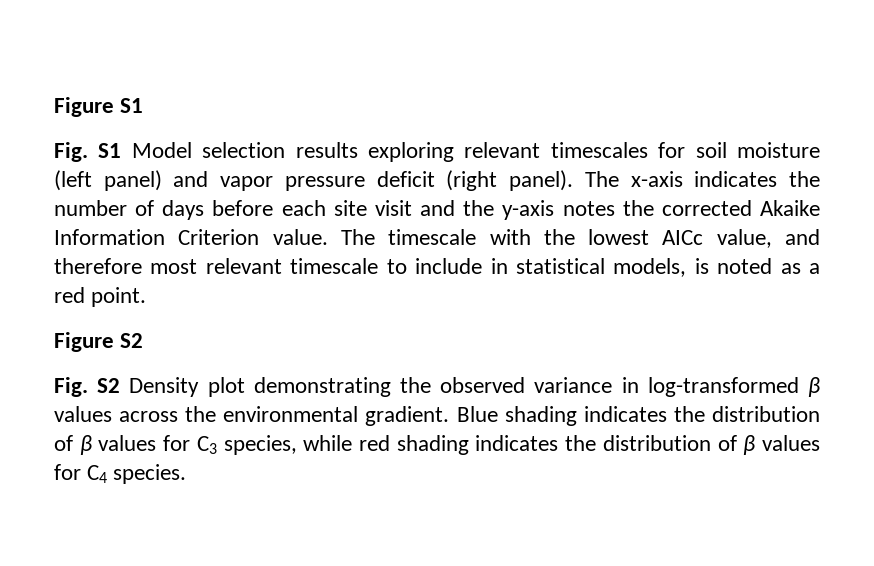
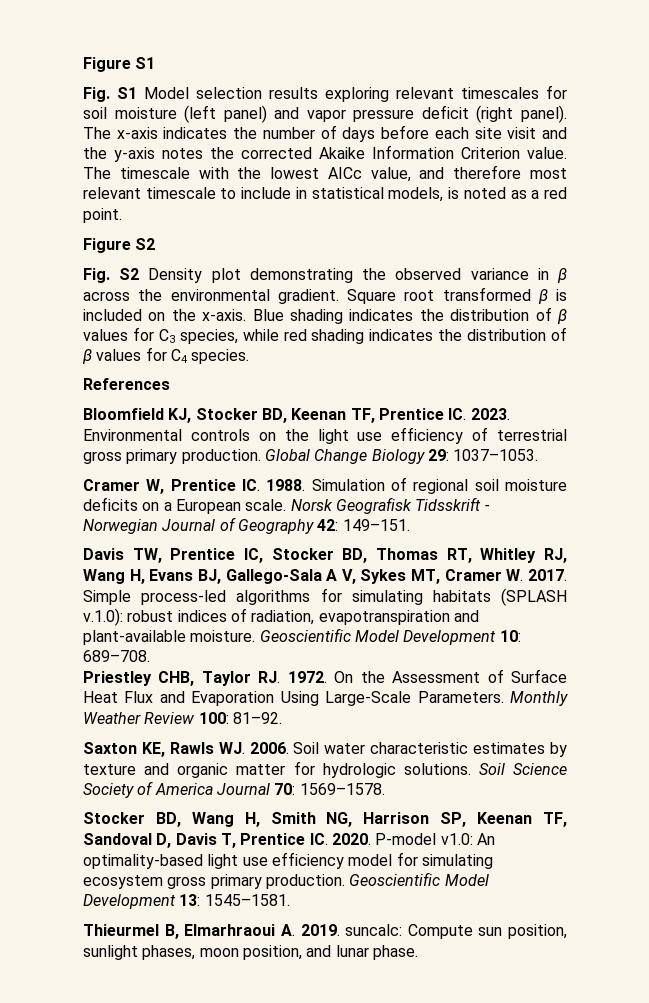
- Fig. S2 Density plot demonstrating the observed variance in log-transformed β values across the environmental gradient.
+ Fig. S2 Density plot demonstrating the observed variance in β across the environmental gradient.
+ Square root transformed β is included on the x-axis.
+ References
+ Bloomfield KJ, Stocker BD, Keenan TF, Prentice IC. 2023. Environmental controls on the light use efficiency of terrestrial gross primary production. Global Change Biology 29: 1037–1053.
+ Cramer W, Prentice IC. 1988. Simulation of regional soil moisture deficits on a European scale. Norsk Geografisk Tidsskrift - Norwegian Journal of Geography 42: 149–151.
+ Davis TW, Prentice IC, Stocker BD, Thomas RT, Whitley RJ, Wang H, Evans BJ, Gallego-Sala A V, Sykes MT, Cramer W. 2017. Simple process-led algorithms for simulating habitats (SPLASH v.1.0): robust indices of radiation, evapotranspiration and plant-available moisture. Geoscientific Model Development 10: 689–708.
+ Priestley CHB, Taylor RJ. 1972. On the Assessment of Surface Heat Flux and Evaporation Using Large-Scale Parameters. Monthly Weather Review 100: 81–92.
+ Saxton KE, Rawls WJ. 2006. Soil water characteristic estimates by texture and organic matter for hydrologic solutions. Soil Science Society of America Journal 70: 1569–1578.
+ Stocker BD, Wang H, Smith NG, Harrison SP, Keenan TF, Sandoval D, Davis T, Prentice IC. 2020. P-model v1.0: An optimality-based light use efficiency model for simulating ecosystem gross primary production. Geoscientific Model Development 13: 1545–1581.
+ Thieurmel B, Elmarhraoui A. 2019. suncalc: Compute sun position, sunlight phases, moon position, and lunar phase.

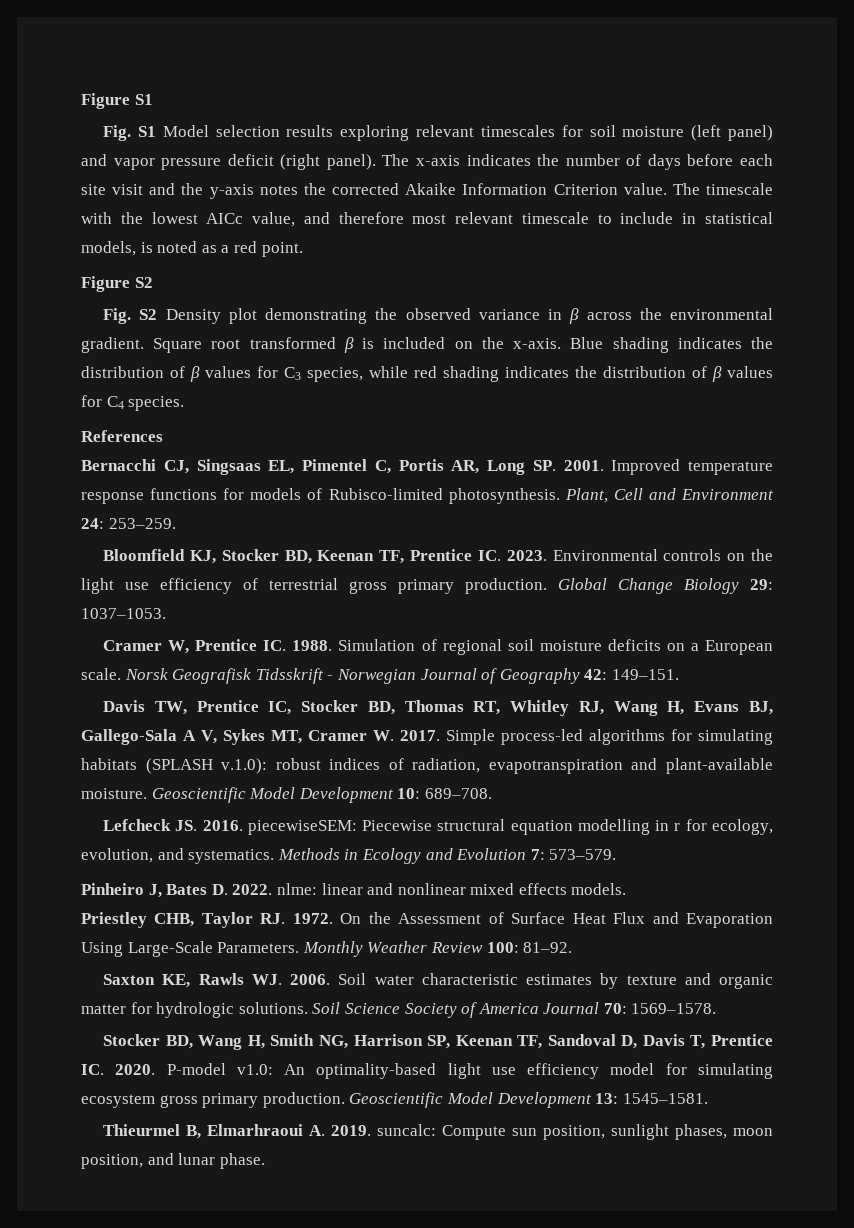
+ Bernacchi CJ, Singsaas EL, Pimentel C, Portis AR, Long SP. 2001. Improved temperature response functions for models of Rubisco-limited photosynthesis. Plant, Cell and Environment 24: 253–259.
+ Lefcheck JS. 2016. piecewiseSEM: Piecewise structural equation modelling in r for ecology, evolution, and systematics. Methods in Ecology and Evolution 7: 573–579.
+ Pinheiro J, Bates D. 2022. nlme: linear and nonlinear mixed effects models.

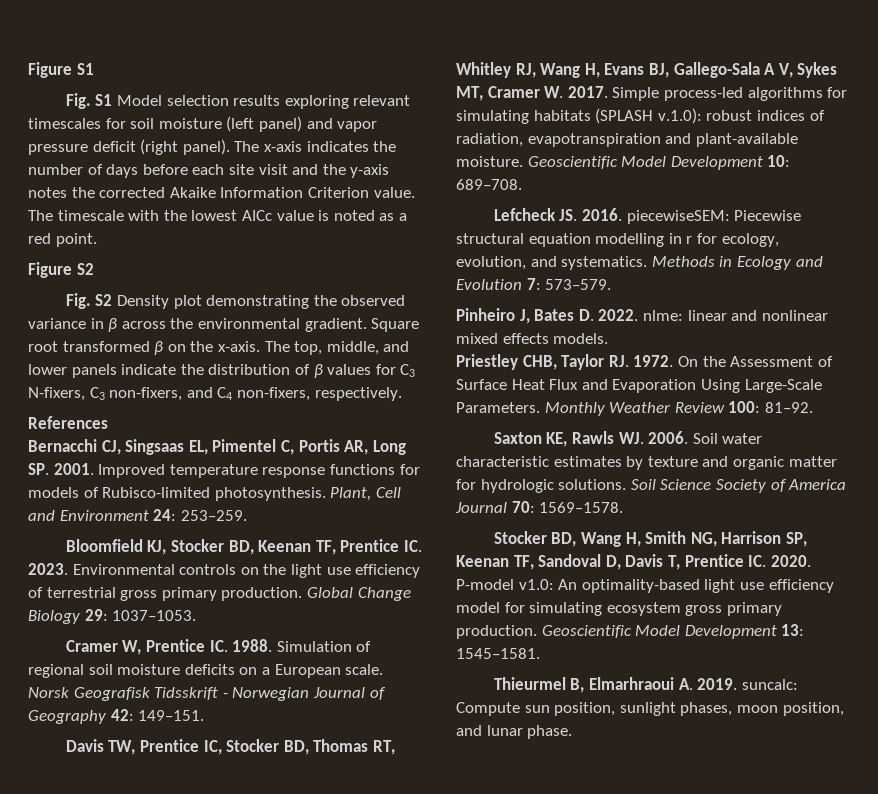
- The timescale with the lowest AICc value, and therefore most relevant timescale to include in statistical models, is noted as a red point.
+ The timescale with the lowest AICc value is noted as a red point.
- Square root transformed β is included on the x-axis.
+ Square root transformed β on the x-axis.
- Blue shading indicates the distribution of β values for C3 species, while red shading indicates the distribution of β values for C4 species.
+ The top, middle, and lower panels indicate the distribution of β values for C3 N-fixers, C3 non-fixers, and C4 non-fixers, respectively.

